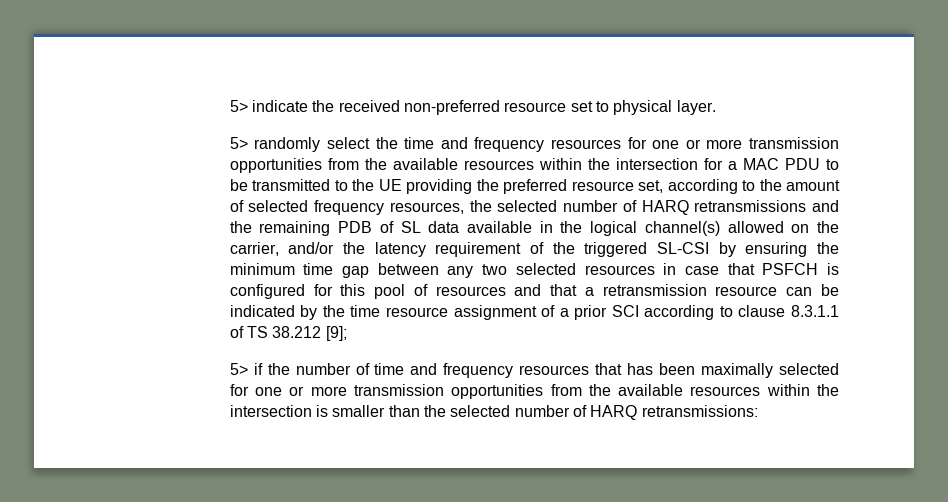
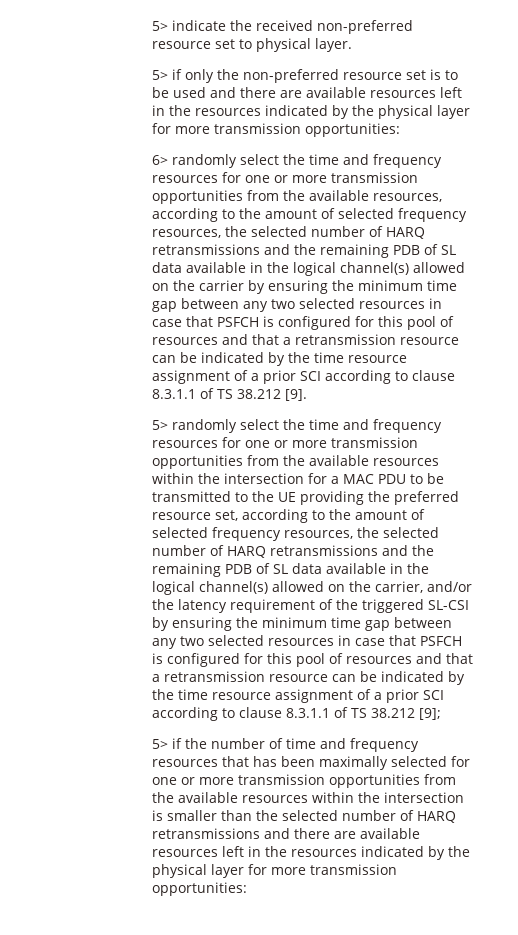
+ 5> if only the non-preferred resource set is to be used and there are available resources left in the resources indicated by the physical layer for more transmission opportunities:
+ 6> randomly select the time and frequency resources for one or more transmission opportunities from the available resources, according to the amount of selected frequency resources, the selected number of HARQ retransmissions and the remaining PDB of SL data available in the logical channel(s) allowed on the carrier by ensuring the minimum time gap between any two selected resources in case that PSFCH is configured for this pool of resources and that a retransmission resource can be indicated by the time resource assignment of a prior SCI according to clause 8.3.1.1 of TS 38.212 [9].
- 5> if the number of time and frequency resources that has been maximally selected for one or more transmission opportunities from the available resources within the intersection is smaller than the selected number of HARQ retransmissions:
+ 5> if the number of time and frequency resources that has been maximally selected for one or more transmission opportunities from the available resources within the intersection is smaller than the selected number of HARQ retransmissions and there are available resources left in the resources indicated by the physical layer for more transmission opportunities:

